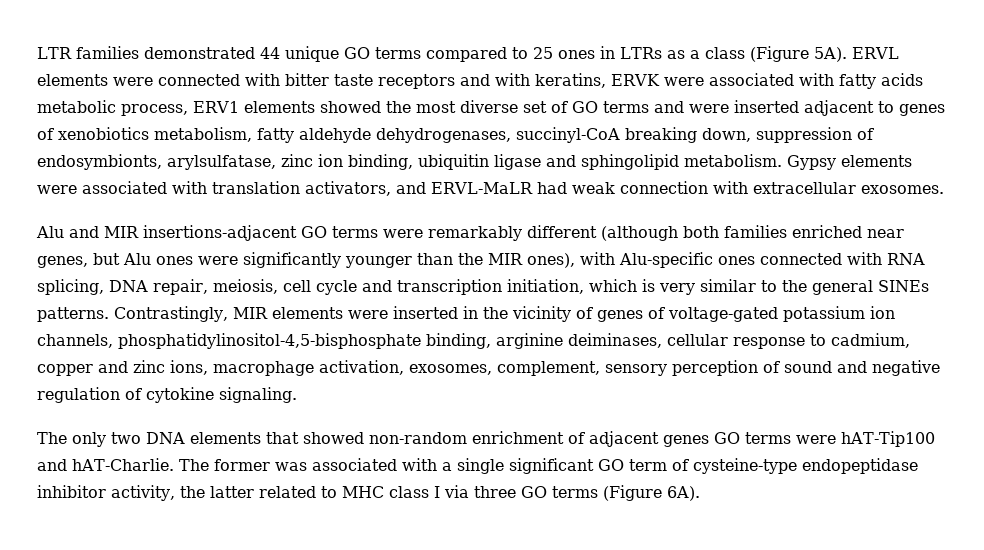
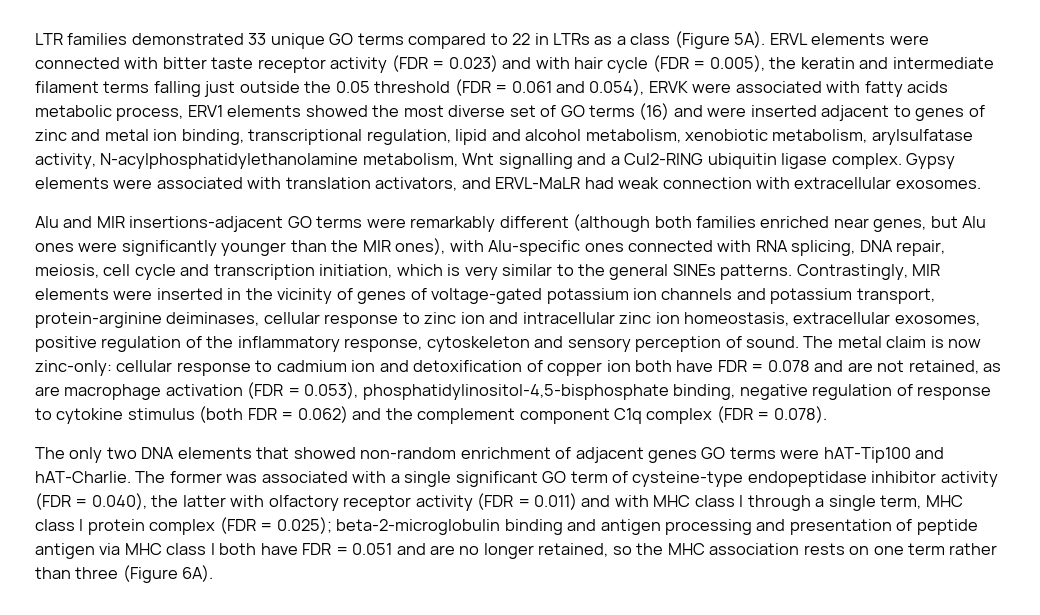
- LTR families demonstrated 44 unique GO terms compared to 25 ones in LTRs as a class (Figure 5A).
+ LTR families demonstrated 33 unique GO terms compared to 22 in LTRs as a class (Figure 5A).
- ERVL elements were connected with bitter taste receptors and with keratins, ERVK were associated with fatty acids metabolic process, ERV1 elements showed the most diverse set of GO terms and were inserted adjacent to genes of xenobiotics metabolism, fatty aldehyde dehydrogenases, succinyl-CoA breaking down, suppression of endosymbionts, arylsulfatase, zinc ion binding, ubiquitin ligase and sphingolipid metabolism.
+ ERVL elements were connected with bitter taste receptor activity (FDR = 0.023) and with hair cycle (FDR = 0.005), the keratin and intermediate filament terms falling just outside the 0.05 threshold (FDR = 0.061 and 0.054), ERVK were associated with fatty acids metabolic process, ERV1 elements showed the most diverse set of GO terms (16) and were inserted adjacent to genes of zinc and metal ion binding, transcriptional regulation, lipid and alcohol metabolism, xenobiotic metabolism, arylsulfatase activity, N-acylphosphatidylethanolamine metabolism, Wnt signalling and a Cul2-RING ubiquitin ligase complex.
- Contrastingly, MIR elements were inserted in the vicinity of genes of voltage-gated potassium ion channels, phosphatidylinositol-4,5-bisphosphate binding, arginine deiminases, cellular response to cadmium, copper and zinc ions, macrophage activation, exosomes, complement, sensory perception of sound and negative regulation of cytokine signaling.
+ Contrastingly, MIR elements were inserted in the vicinity of genes of voltage-gated potassium ion channels and potassium transport, protein-arginine deiminases, cellular response to zinc ion and intracellular zinc ion homeostasis, extracellular exosomes, positive regulation of the inflammatory response, cytoskeleton and sensory perception of sound. The metal claim is now zinc-only: cellular response to cadmium ion and detoxification of copper ion both have FDR = 0.078 and are not retained, as are macrophage activation (FDR = 0.053), phosphatidylinositol-4,5-bisphosphate binding, negative regulation of response to cytokine stimulus (both FDR = 0.062) and the complement component C1q complex (FDR = 0.078).
- The former was associated with a single significant GO term of cysteine-type endopeptidase inhibitor activity, the latter related to MHC class I via three GO terms (Figure 6A).
+ The former was associated with a single significant GO term of cysteine-type endopeptidase inhibitor activity (FDR = 0.040), the latter with olfactory receptor activity (FDR = 0.011) and with MHC class I through a single term, MHC class I protein complex (FDR = 0.025); beta-2-microglobulin binding and antigen processing and presentation of peptide antigen via MHC class I both have FDR = 0.051 and are no longer retained, so the MHC association rests on one term rather than three (Figure 6A).

